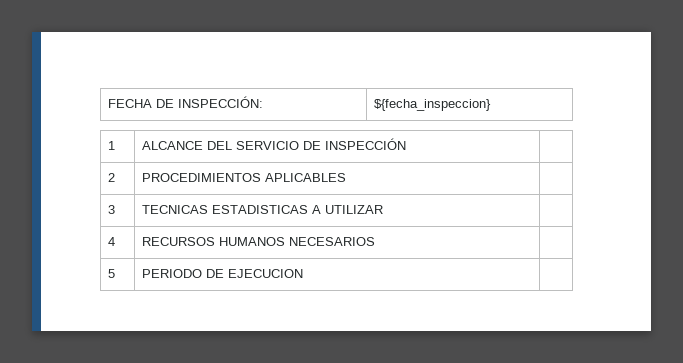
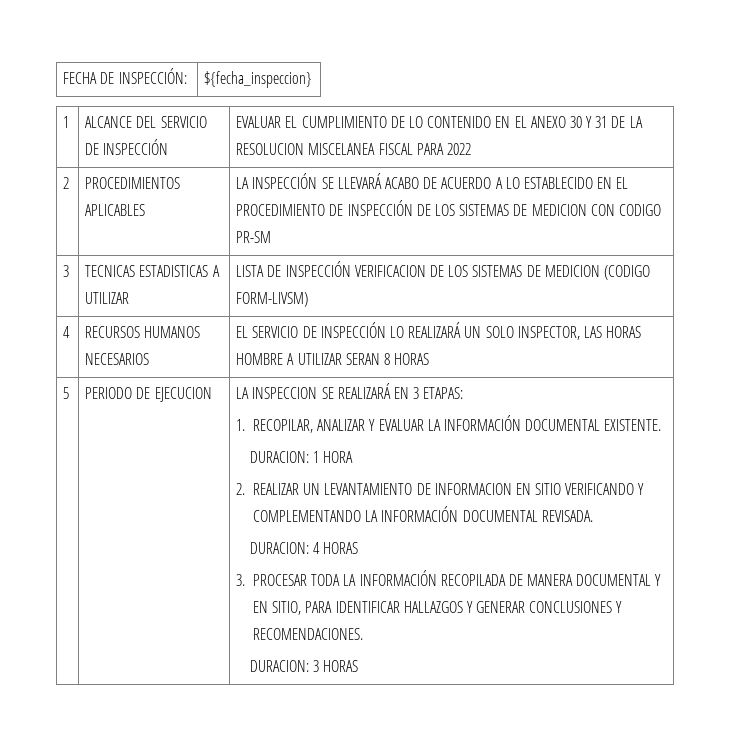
- 1 | ALCANCE DEL SERVICIO DE INSPECCIÓN |
- 2 | PROCEDIMIENTOS APLICABLES |
+ 1 | ALCANCE DEL SERVICIO DE INSPECCIÓN | EVALUAR EL CUMPLIMIENTO DE LO CONTENIDO EN EL ANEXO 30 Y 31 DE LA RESOLUCION MISCELANEA FISCAL PARA 2022
+ 2 | PROCEDIMIENTOS APLICABLES | LA INSPECCIÓN SE LLEVARÁ ACABO DE ACUERDO A LO ESTABLECIDO EN EL PROCEDIMIENTO DE INSPECCIÓN DE LOS SISTEMAS DE MEDICION CON CODIGO PR-SM
- 3 | TECNICAS ESTADISTICAS A UTILIZAR |
- 4 | RECURSOS HUMANOS NECESARIOS |
- 5 | PERIODO DE EJECUCION |
+ 3 | TECNICAS ESTADISTICAS A UTILIZAR | LISTA DE INSPECCIÓN VERIFICACION DE LOS SISTEMAS DE MEDICION (CODIGO FORM-LIVSM)
+ 4 | RECURSOS HUMANOS NECESARIOS | EL SERVICIO DE INSPECCIÓN LO REALIZARÁ UN SOLO INSPECTOR, LAS HORAS HOMBRE A UTILIZAR SERAN 8 HORAS
+ 5 | PERIODO DE EJECUCION | LA INSPECCION SE REALIZARÁ EN 3 ETAPAS:
+ 1. RECOPILAR, ANALIZAR Y EVALUAR LA INFORMACIÓN DOCUMENTAL EXISTENTE.
+ DURACION: 1 HORA
+ 2. REALIZAR UN LEVANTAMIENTO DE INFORMACION EN SITIO VERIFICANDO Y COMPLEMENTANDO LA INFORMACIÓN DOCUMENTAL REVISADA.
+ DURACION: 4 HORAS
+ 3. PROCESAR TODA LA INFORMACIÓN RECOPILADA DE MANERA DOCUMENTAL Y EN SITIO, PARA IDENTIFICAR HALLAZGOS Y GENERAR CONCLUSIONES Y RECOMENDACIONES.
+ DURACION: 3 HORAS

